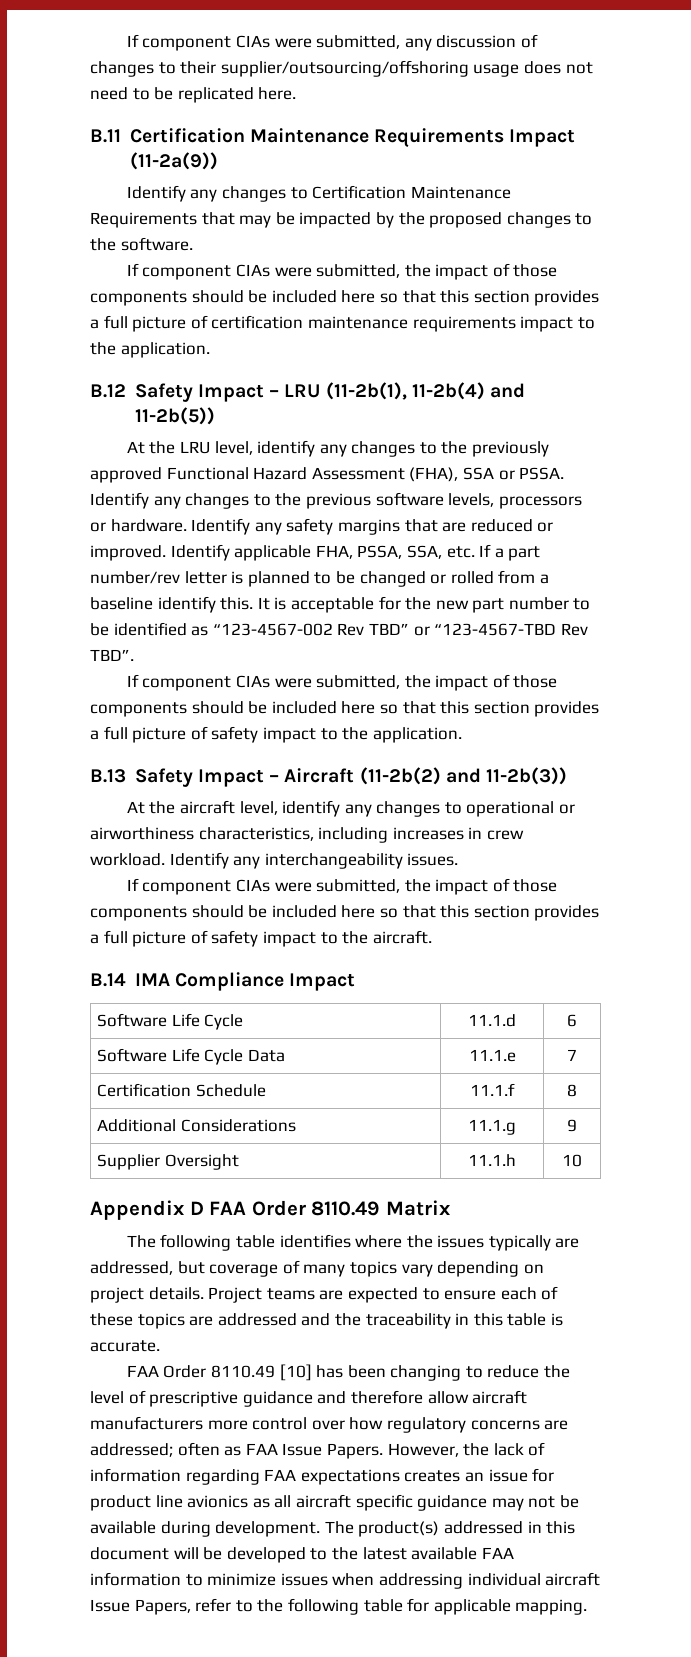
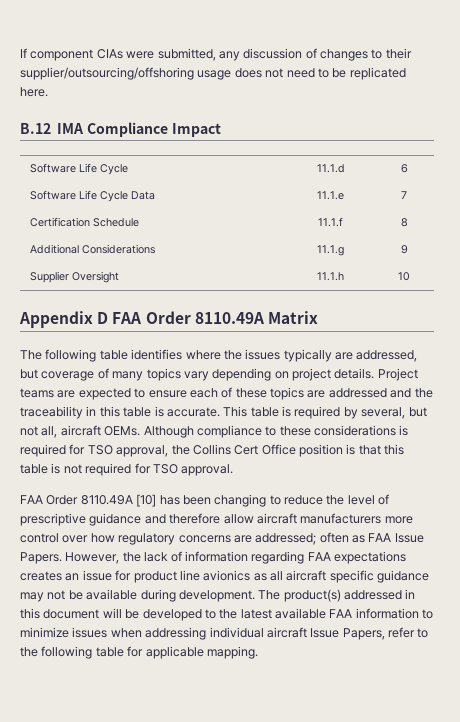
- B.11 Certification Maintenance Requirements Impact (11-2a(9))
- Identify any changes to Certification Maintenance Requirements that may be impacted by the proposed changes to the software.
- If component CIAs were submitted, the impact of those components should be included here so that this section provides a full picture of certification maintenance requirements impact to the application.
- B.12 Safety Impact – LRU (11-2b(1), 11-2b(4) and 11-2b(5))
- At the LRU level, identify any changes to the previously approved Functional Hazard Assessment (FHA), SSA or PSSA. Identify any changes to the previous software levels, processors or hardware. Identify any safety margins that are reduced or improved. Identify applicable FHA, PSSA, SSA, etc. If a part number/rev letter is planned to be changed or rolled from a baseline identify this. It is acceptable for the new part number to be identified as “123-4567-002 Rev TBD” or “123-4567-TBD Rev TBD”.
- If component CIAs were submitted, the impact of those components should be included here so that this section provides a full picture of safety impact to the application.
- B.13 Safety Impact – Aircraft (11-2b(2) and 11-2b(3))
- At the aircraft level, identify any changes to operational or airworthiness characteristics, including increases in crew workload. Identify any interchangeability issues.
- If component CIAs were submitted, the impact of those components should be included here so that this section provides a full picture of safety impact to the aircraft.
- B.14 IMA Compliance Impact
+ B.12 IMA Compliance Impact
- Appendix D FAA Order 8110.49 Matrix
+ Appendix D FAA Order 8110.49A Matrix
- Project teams are expected to ensure each of these topics are addressed and the traceability in this table is accurate.
- FAA Order 8110.49 [10] has been changing to reduce the level of prescriptive guidance and therefore allow aircraft manufacturers more control over how regulatory concerns are addressed; often as FAA Issue Papers.
+ Project teams are expected to ensure each of these topics are addressed and the traceability in this table is accurate. This table is required by several, but not all, aircraft OEMs. Although compliance to these considerations is required for TSO approval, the Collins Cert Office position is that this table is not required for TSO approval.
+ FAA Order 8110.49A [10] has been changing to reduce the level of prescriptive guidance and therefore allow aircraft manufacturers more control over how regulatory concerns are addressed; often as FAA Issue Papers.

